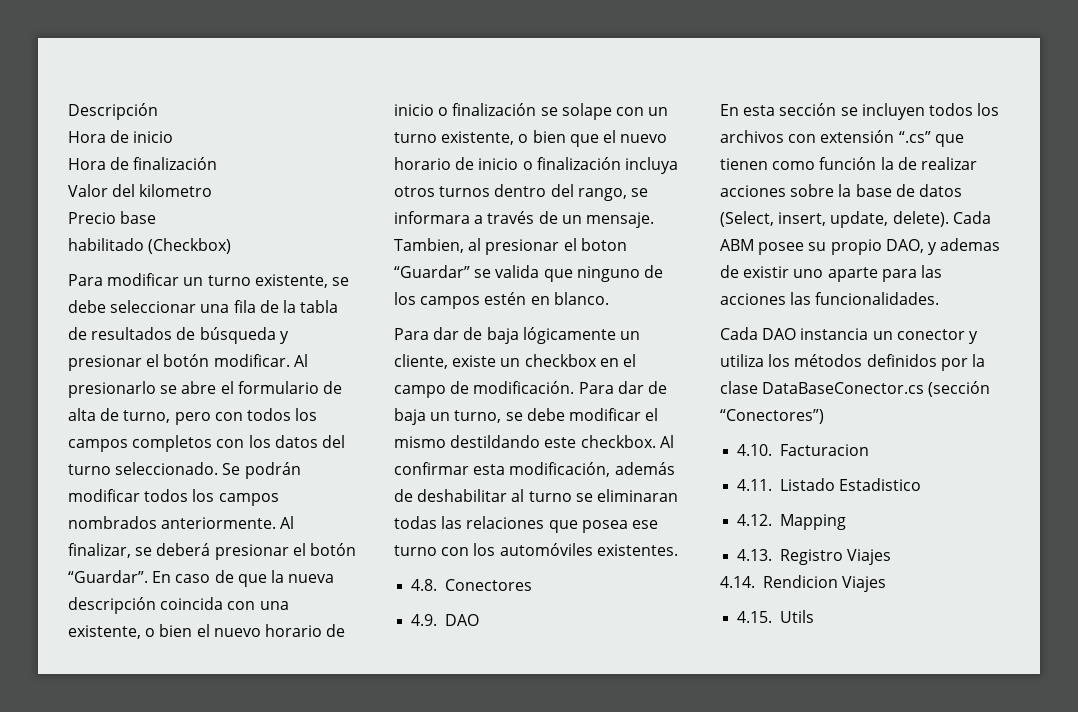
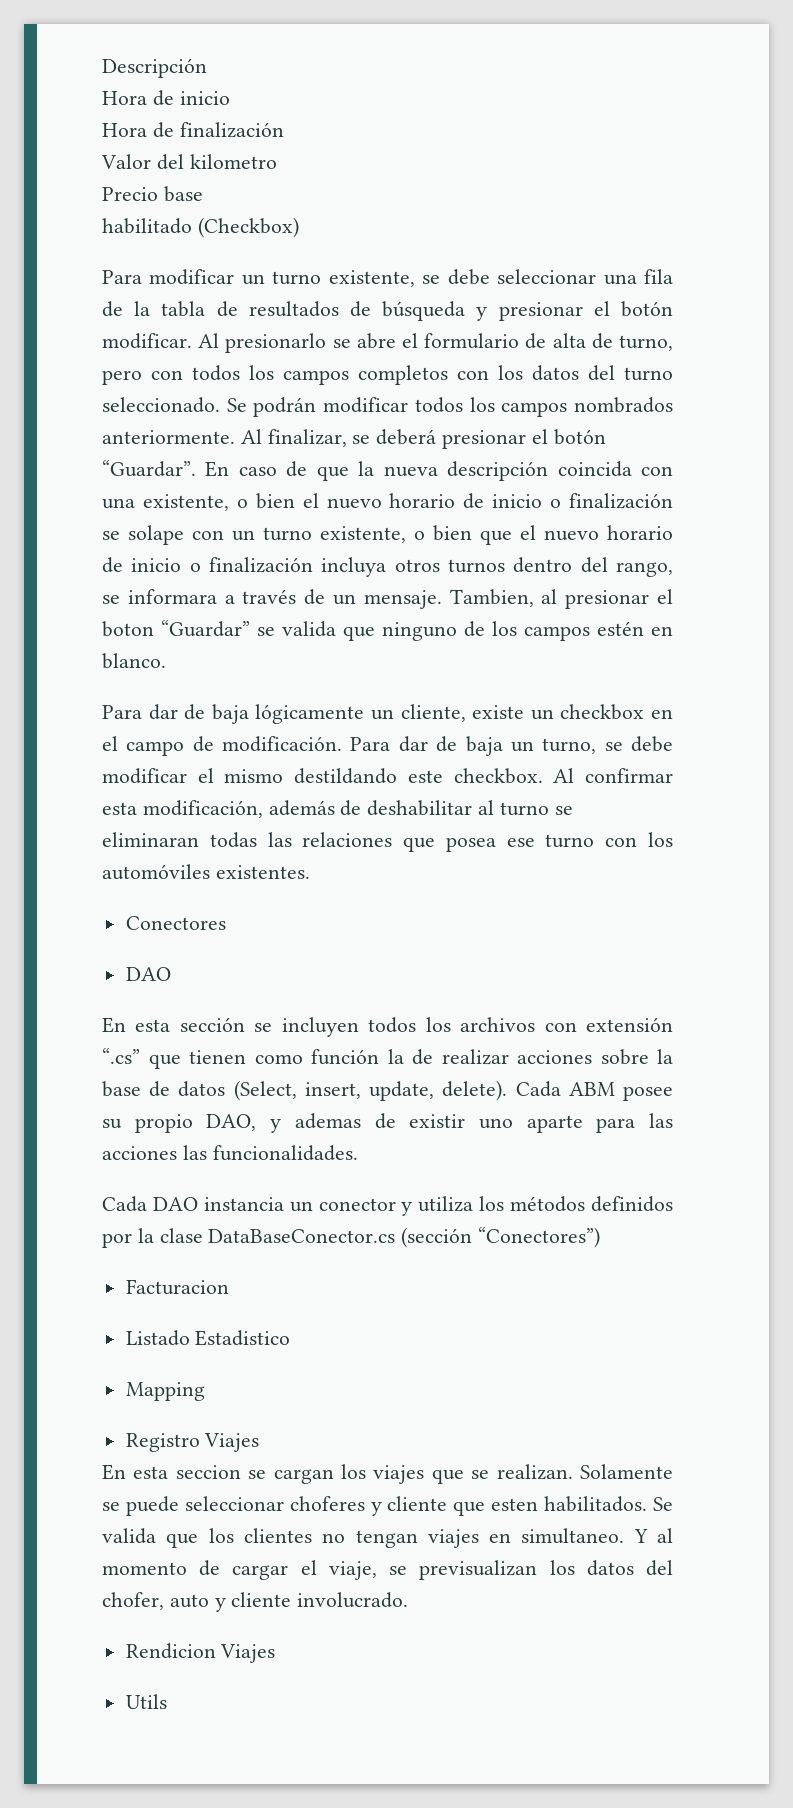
- 4.8. Conectores
- 4.9. DAO
+ Conectores
+ DAO
- 4.10. Facturacion
+ Facturacion
- 4.11. Listado Estadistico
+ Listado Estadistico
- 4.12. Mapping
+ Mapping
- 4.13. Registro Viajes
+ Registro Viajes
- 4.14. Rendicion Viajes
+ En esta seccion se cargan los viajes que se realizan. Solamente se puede seleccionar choferes y cliente que esten habilitados. Se valida que los clientes no tengan viajes en simultaneo. Y al momento de cargar el viaje, se previsualizan los datos del chofer, auto y cliente involucrado.
+ Rendicion Viajes
- 4.15. Utils
+ Utils

